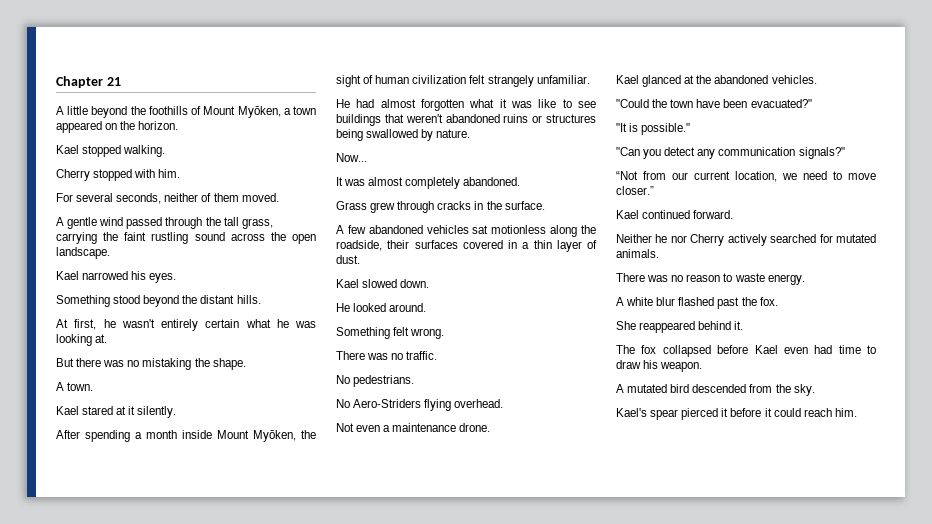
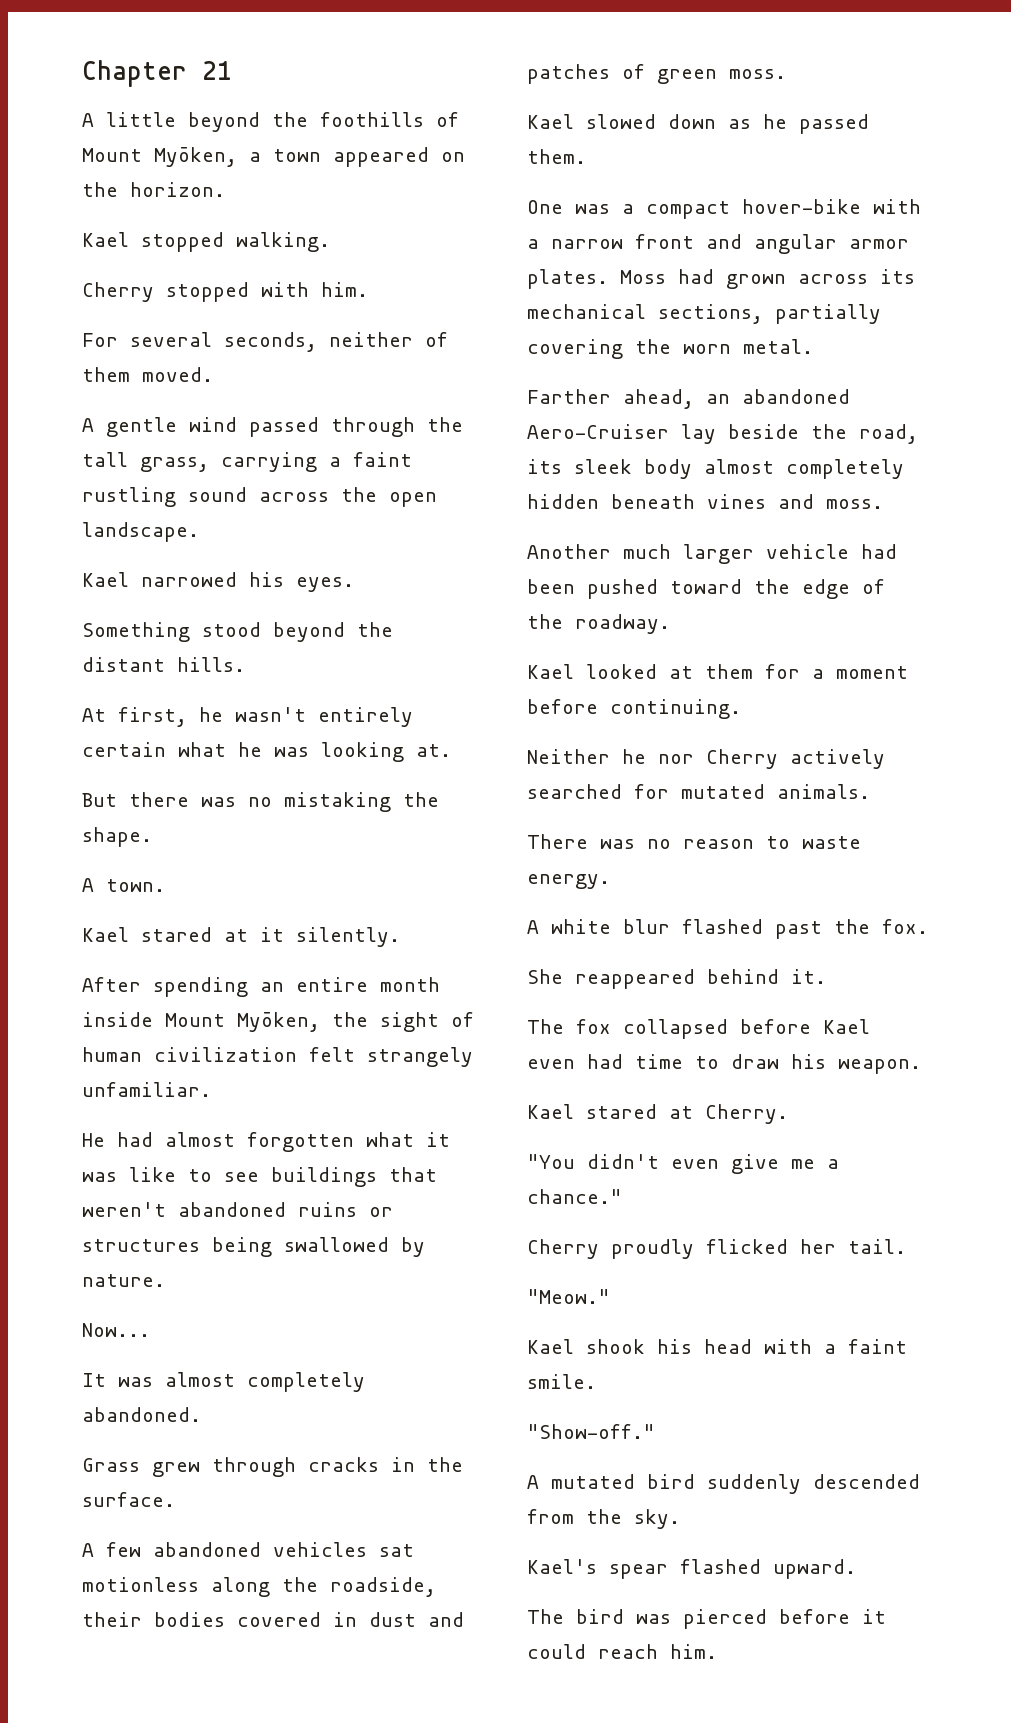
- A gentle wind passed through the tall grass, carrying the faint rustling sound across the open landscape.
+ A gentle wind passed through the tall grass, carrying a faint rustling sound across the open landscape.
- After spending a month inside Mount Myōken, the sight of human civilization felt strangely unfamiliar.
+ After spending an entire month inside Mount Myōken, the sight of human civilization felt strangely unfamiliar.
- A few abandoned vehicles sat motionless along the roadside, their surfaces covered in a thin layer of dust.
- Kael slowed down.
- He looked around.
- Something felt wrong.
- There was no traffic.
- No pedestrians.
- No Aero-Striders flying overhead.
- Not even a maintenance drone.
- Kael glanced at the abandoned vehicles.
- "Could the town have been evacuated?"
- "It is possible."
- "Can you detect any communication signals?"
- “Not from our current location, we need to move closer.”
- Kael continued forward.
+ A few abandoned vehicles sat motionless along the roadside, their bodies covered in dust and patches of green moss.
+ Kael slowed down as he passed them.
+ One was a compact hover-bike with a narrow front and angular armor plates. Moss had grown across its mechanical sections, partially covering the worn metal.
+ Farther ahead, an abandoned Aero-Cruiser lay beside the road, its sleek body almost completely hidden beneath vines and moss.
+ Another much larger vehicle had been pushed toward the edge of the roadway.
+ Kael looked at them for a moment before continuing.
+ Kael stared at Cherry.
+ "You didn't even give me a chance."
+ Cherry proudly flicked her tail.
+ "Meow."
+ Kael shook his head with a faint smile.
+ "Show-off."
- A mutated bird descended from the sky.
+ A mutated bird suddenly descended from the sky.
- Kael's spear pierced it before it could reach him.
+ Kael's spear flashed upward.
+ The bird was pierced before it could reach him.

